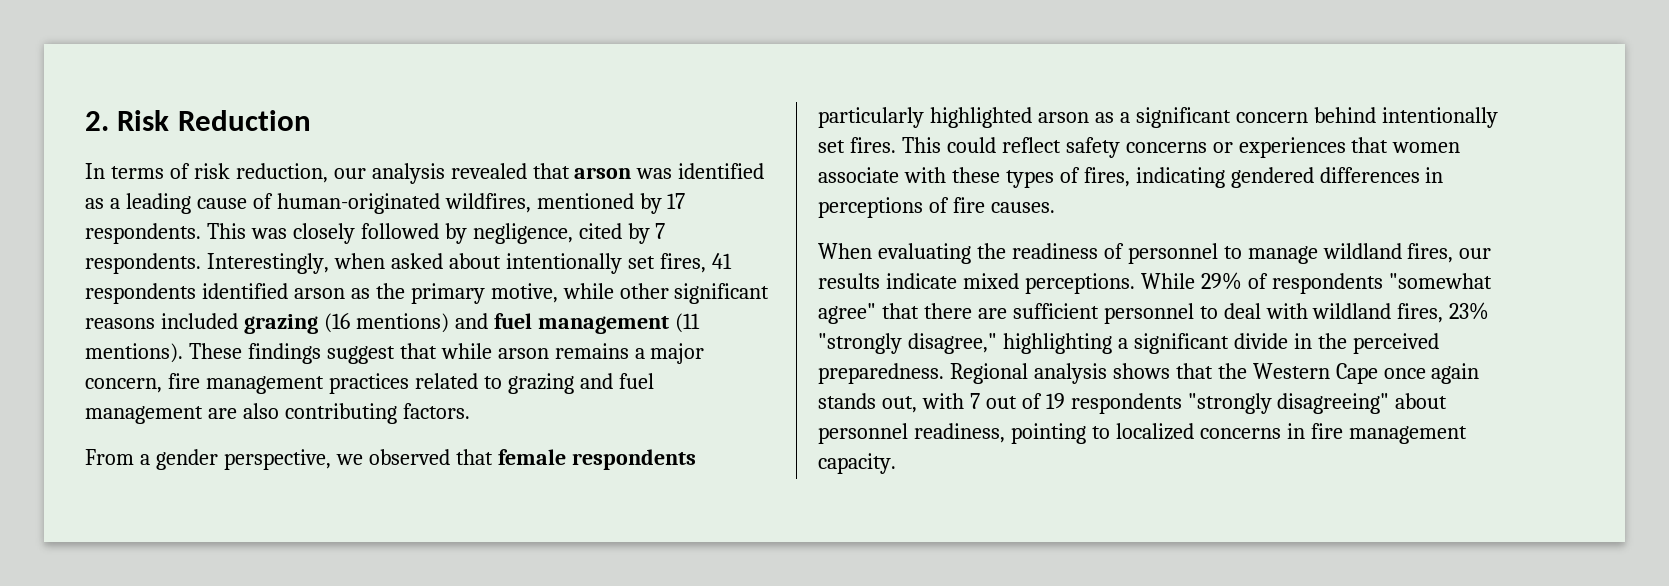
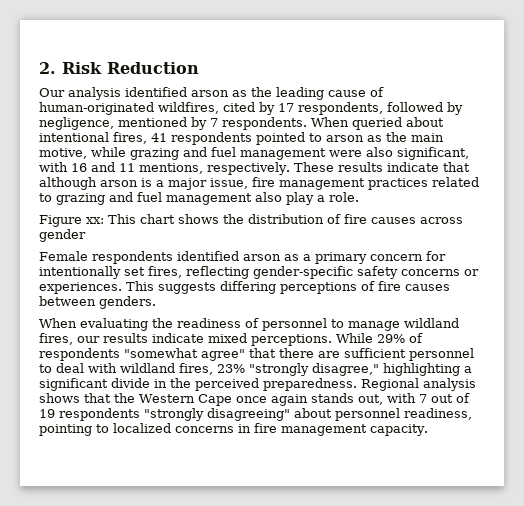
- In terms of risk reduction, our analysis revealed that arson was identified as a leading cause of human-originated wildfires, mentioned by 17 respondents. This was closely followed by negligence, cited by 7 respondents.
+ Our analysis identified arson as the leading cause of human-originated wildfires, cited by 17 respondents, followed by negligence, mentioned by 7 respondents.
- Interestingly, when asked about intentionally set fires, 41 respondents identified arson as the primary motive, while other significant reasons included grazing (16 mentions) and fuel management (11 mentions). These findings suggest that while arson remains a major concern, fire management practices related to grazing and fuel management are also contributing factors.
- From a gender perspective, we observed that female respondents particularly highlighted arson as a significant concern behind intentionally set fires. This could reflect safety concerns or experiences that women associate with these types of fires, indicating gendered differences in perceptions of fire causes.
+ When queried about intentional fires, 41 respondents pointed to arson as the main motive, while grazing and fuel management were also significant, with 16 and 11 mentions, respectively. These results indicate that although arson is a major issue, fire management practices related to grazing and fuel management also play a role.
+ Figure xx: This chart shows the distribution of fire causes across gender
+ Female respondents identified arson as a primary concern for intentionally set fires, reflecting gender-specific safety concerns or experiences. This suggests differing perceptions of fire causes between genders.

